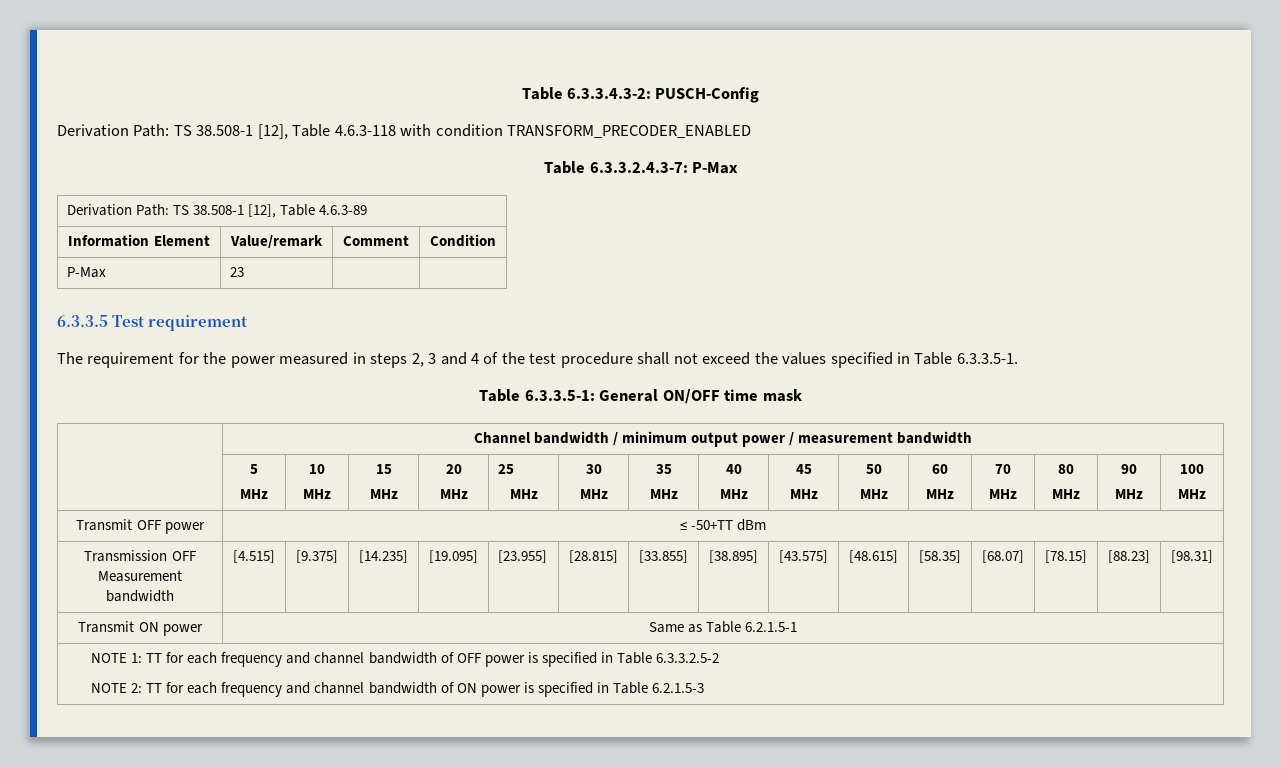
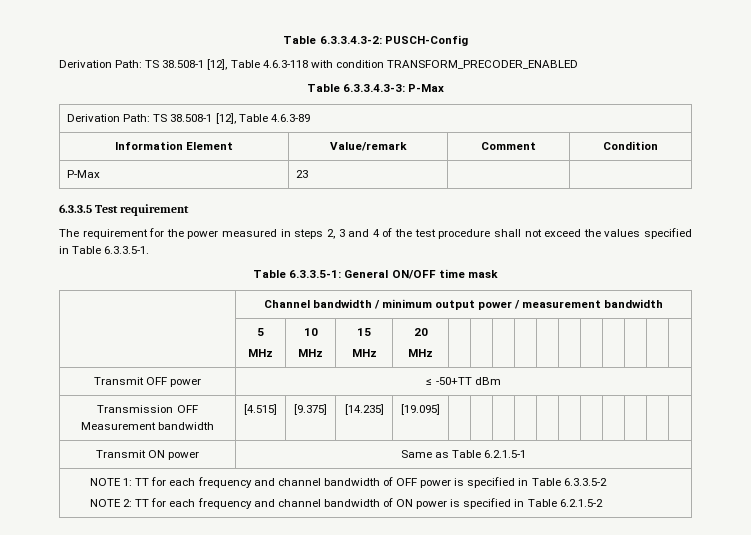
- Table 6.3.3.2.4.3-7: P-Max
+ Table 6.3.3.4.3-3: P-Max
  | 5
  MHz | 10
  MHz | 15
  MHz | 20
- MHz | 25
- MHz | 30
- MHz | 35
- MHz | 40
- MHz | 45
- MHz | 50
- MHz | 60
- MHz | 70
- MHz | 80
- MHz | 90
- MHz | 100
- MHz
+ MHz | | | | | | | | | | |
- Transmission OFF Measurement bandwidth | [4.515] | [9.375] | [14.235] | [19.095] | [23.955] | [28.815] | [33.855] | [38.895] | [43.575] | [48.615] | [58.35] | [68.07] | [78.15] | [88.23] | [98.31]
+ Transmission OFF Measurement bandwidth | [4.515] | [9.375] | [14.235] | [19.095] | | | | | | | | | | |
- NOTE 1: TT for each frequency and channel bandwidth of OFF power is specified in Table 6.3.3.2.5-2
- NOTE 2: TT for each frequency and channel bandwidth of ON power is specified in Table 6.2.1.5-3
+ NOTE 1: TT for each frequency and channel bandwidth of OFF power is specified in Table 6.3.3.5-2
+ NOTE 2: TT for each frequency and channel bandwidth of ON power is specified in Table 6.2.1.5-2

